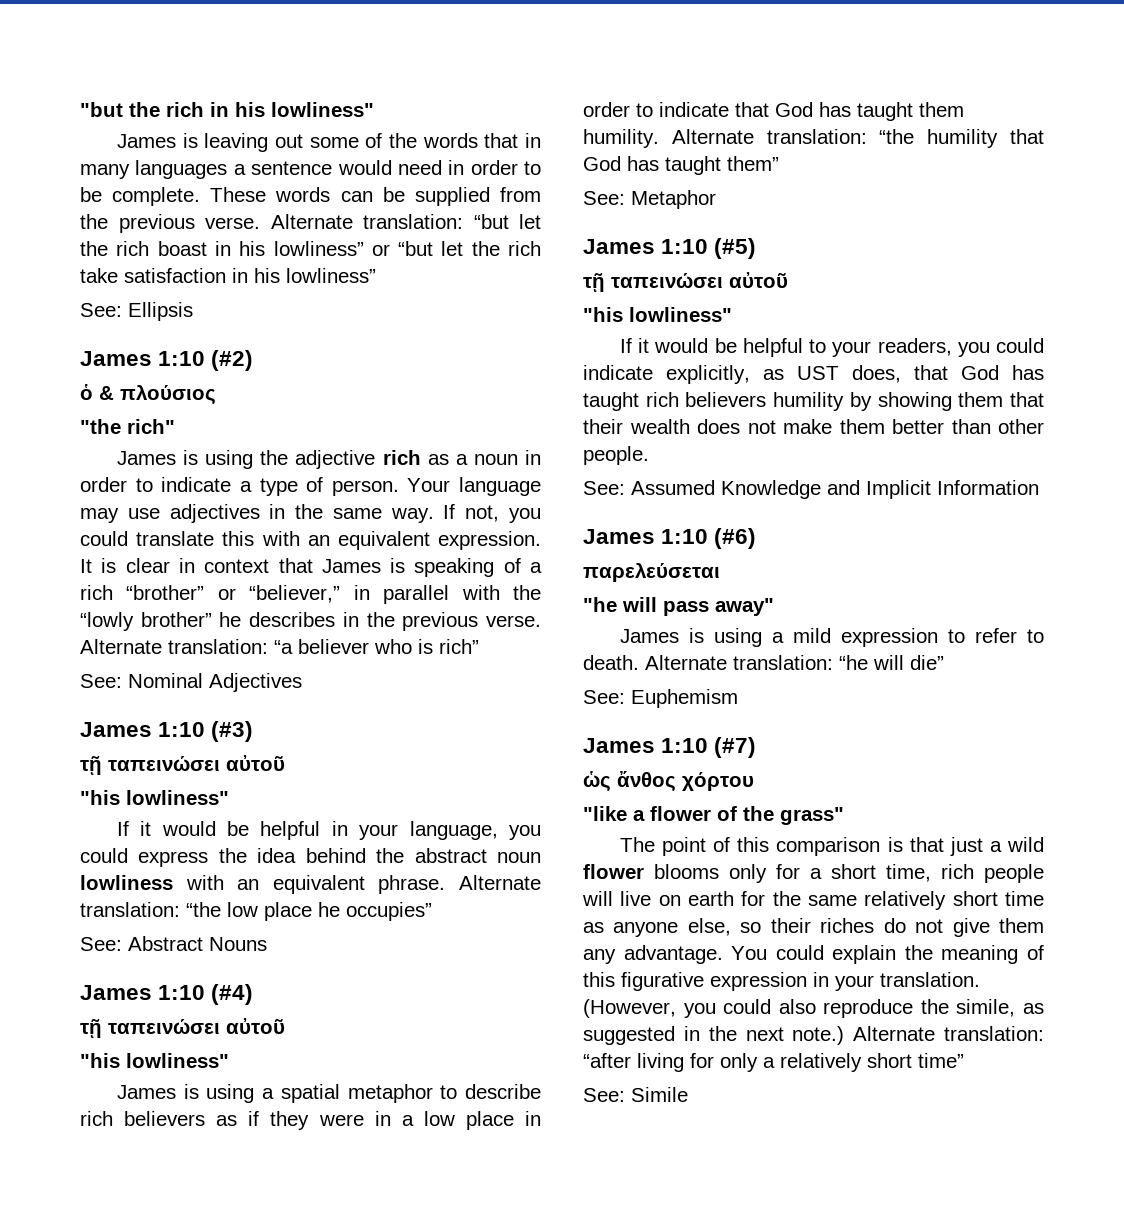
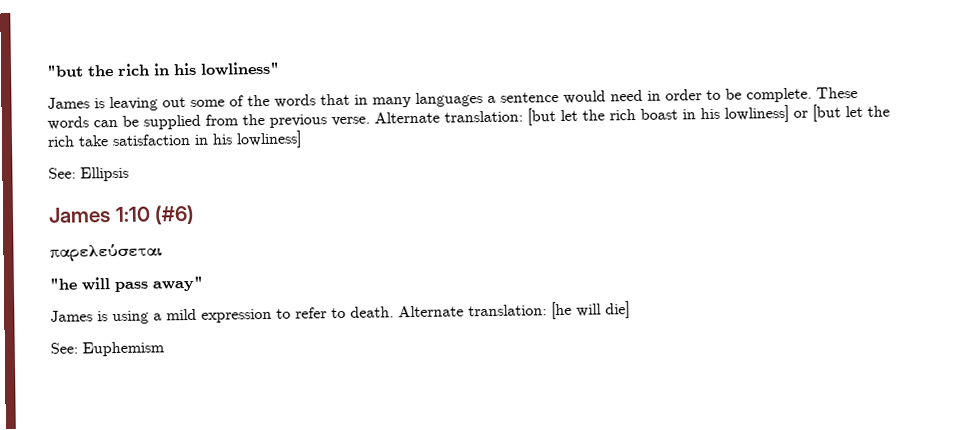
- Alternate translation: “but let the rich boast in his lowliness” or “but let the rich take satisfaction in his lowliness”
+ Alternate translation: [but let the rich boast in his lowliness] or [but let the rich take satisfaction in his lowliness]
- James 1:10 (#2)
- ὁ & πλούσιος
- "the rich"
- James is using the adjective rich as a noun in order to indicate a type of person. Your language may use adjectives in the same way. If not, you could translate this with an equivalent expression. It is clear in context that James is speaking of a rich “brother” or “believer,” in parallel with the “lowly brother” he describes in the previous verse. Alternate translation: “a believer who is rich”
- See: Nominal Adjectives
- James 1:10 (#3)
- τῇ ταπεινώσει αὐτοῦ
- "his lowliness"
- If it would be helpful in your language, you could express the idea behind the abstract noun lowliness with an equivalent phrase. Alternate translation: “the low place he occupies”
- See: Abstract Nouns
- James 1:10 (#4)
- τῇ ταπεινώσει αὐτοῦ
- "his lowliness"
- James is using a spatial metaphor to describe rich believers as if they were in a low place in order to indicate that God has taught them humility. Alternate translation: “the humility that God has taught them”
- See: Metaphor
- James 1:10 (#5)
- τῇ ταπεινώσει αὐτοῦ
- "his lowliness"
- If it would be helpful to your readers, you could indicate explicitly, as UST does, that God has taught rich believers humility by showing them that their wealth does not make them better than other people.
- See: Assumed Knowledge and Implicit Information
- Alternate translation: “he will die”
+ Alternate translation: [he will die]
- James 1:10 (#7)
- ὡς ἄνθος χόρτου
- "like a flower of the grass"
- The point of this comparison is that just a wild flower blooms only for a short time, rich people will live on earth for the same relatively short time as anyone else, so their riches do not give them any advantage. You could explain the meaning of this figurative expression in your translation. (However, you could also reproduce the simile, as suggested in the next note.) Alternate translation: “after living for only a relatively short time”
- See: Simile

